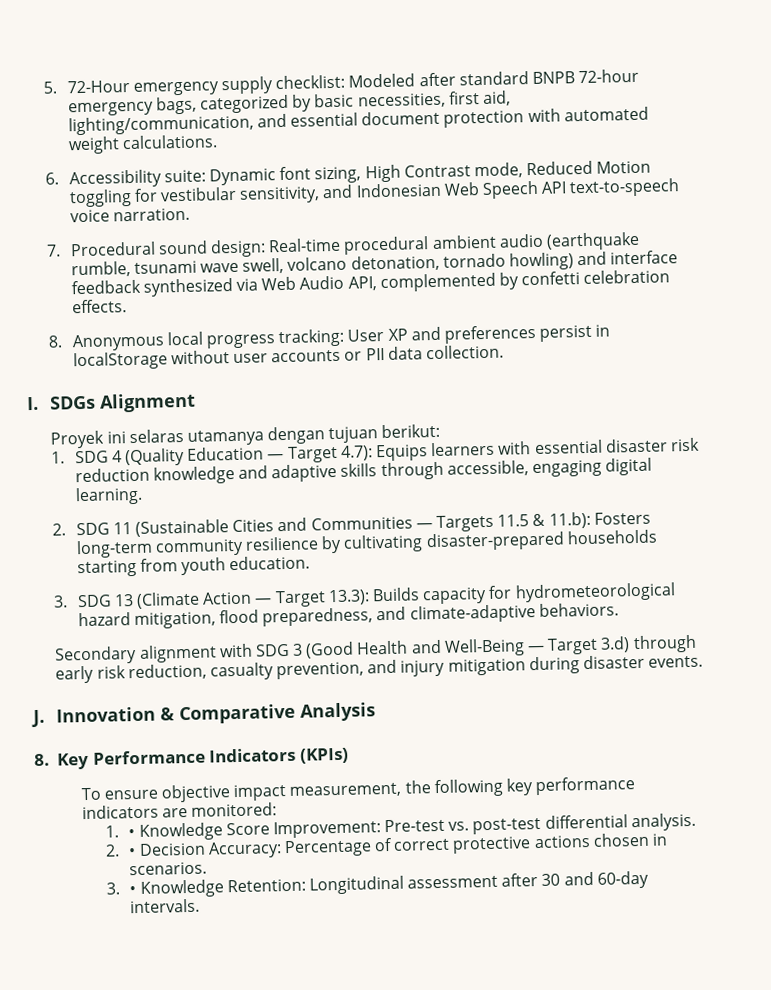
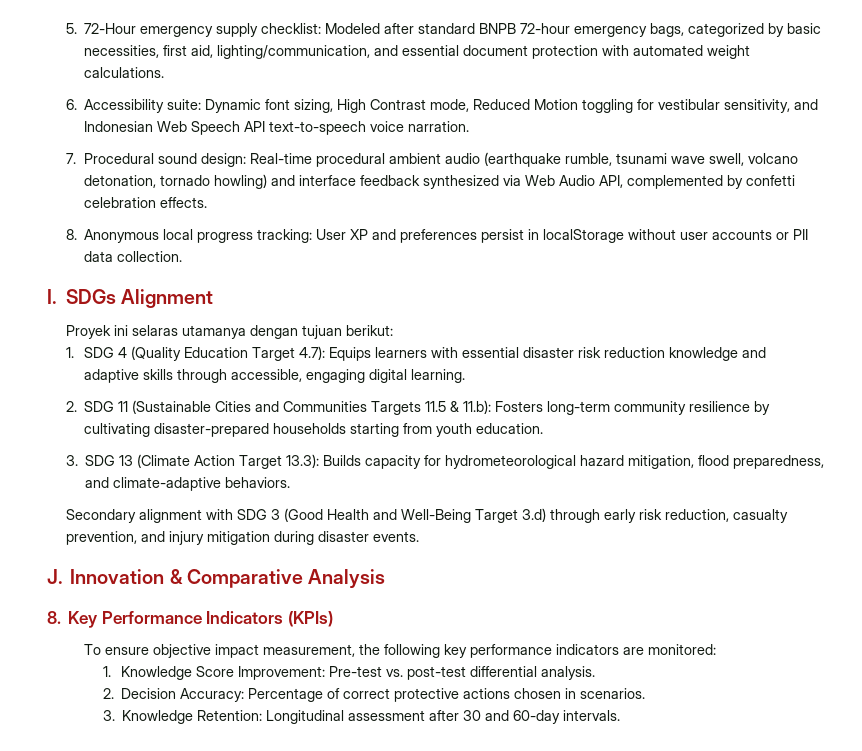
- 1. SDG 4 (Quality Education — Target 4.7): Equips learners with essential disaster risk reduction knowledge and adaptive skills through accessible, engaging digital learning.
+ 1. SDG 4 (Quality Education Target 4.7): Equips learners with essential disaster risk reduction knowledge and adaptive skills through accessible, engaging digital learning.
- 2. SDG 11 (Sustainable Cities and Communities — Targets 11.5 & 11.b): Fosters long-term community resilience by cultivating disaster-prepared households starting from youth education.
+ 2. SDG 11 (Sustainable Cities and Communities Targets 11.5 & 11.b): Fosters long-term community resilience by cultivating disaster-prepared households starting from youth education.
- 3. SDG 13 (Climate Action — Target 13.3): Builds capacity for hydrometeorological hazard mitigation, flood preparedness, and climate-adaptive behaviors.
+ 3. SDG 13 (Climate Action Target 13.3): Builds capacity for hydrometeorological hazard mitigation, flood preparedness, and climate-adaptive behaviors.
- Secondary alignment with SDG 3 (Good Health and Well-Being — Target 3.d) through early risk reduction, casualty prevention, and injury mitigation during disaster events.
+ Secondary alignment with SDG 3 (Good Health and Well-Being Target 3.d) through early risk reduction, casualty prevention, and injury mitigation during disaster events.
- 1. • Knowledge Score Improvement: Pre-test vs. post-test differential analysis.
+ 1. Knowledge Score Improvement: Pre-test vs. post-test differential analysis.
- 2. • Decision Accuracy: Percentage of correct protective actions chosen in scenarios.
+ 2. Decision Accuracy: Percentage of correct protective actions chosen in scenarios.
- 3. • Knowledge Retention: Longitudinal assessment after 30 and 60-day intervals.
+ 3. Knowledge Retention: Longitudinal assessment after 30 and 60-day intervals.

